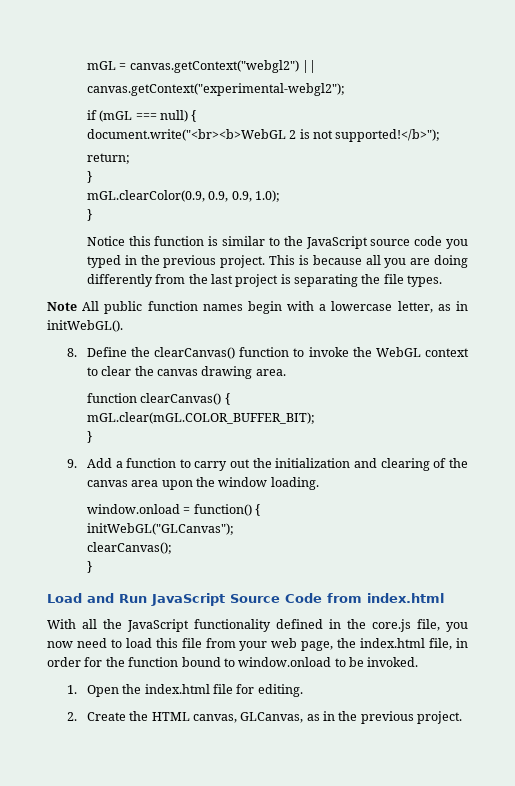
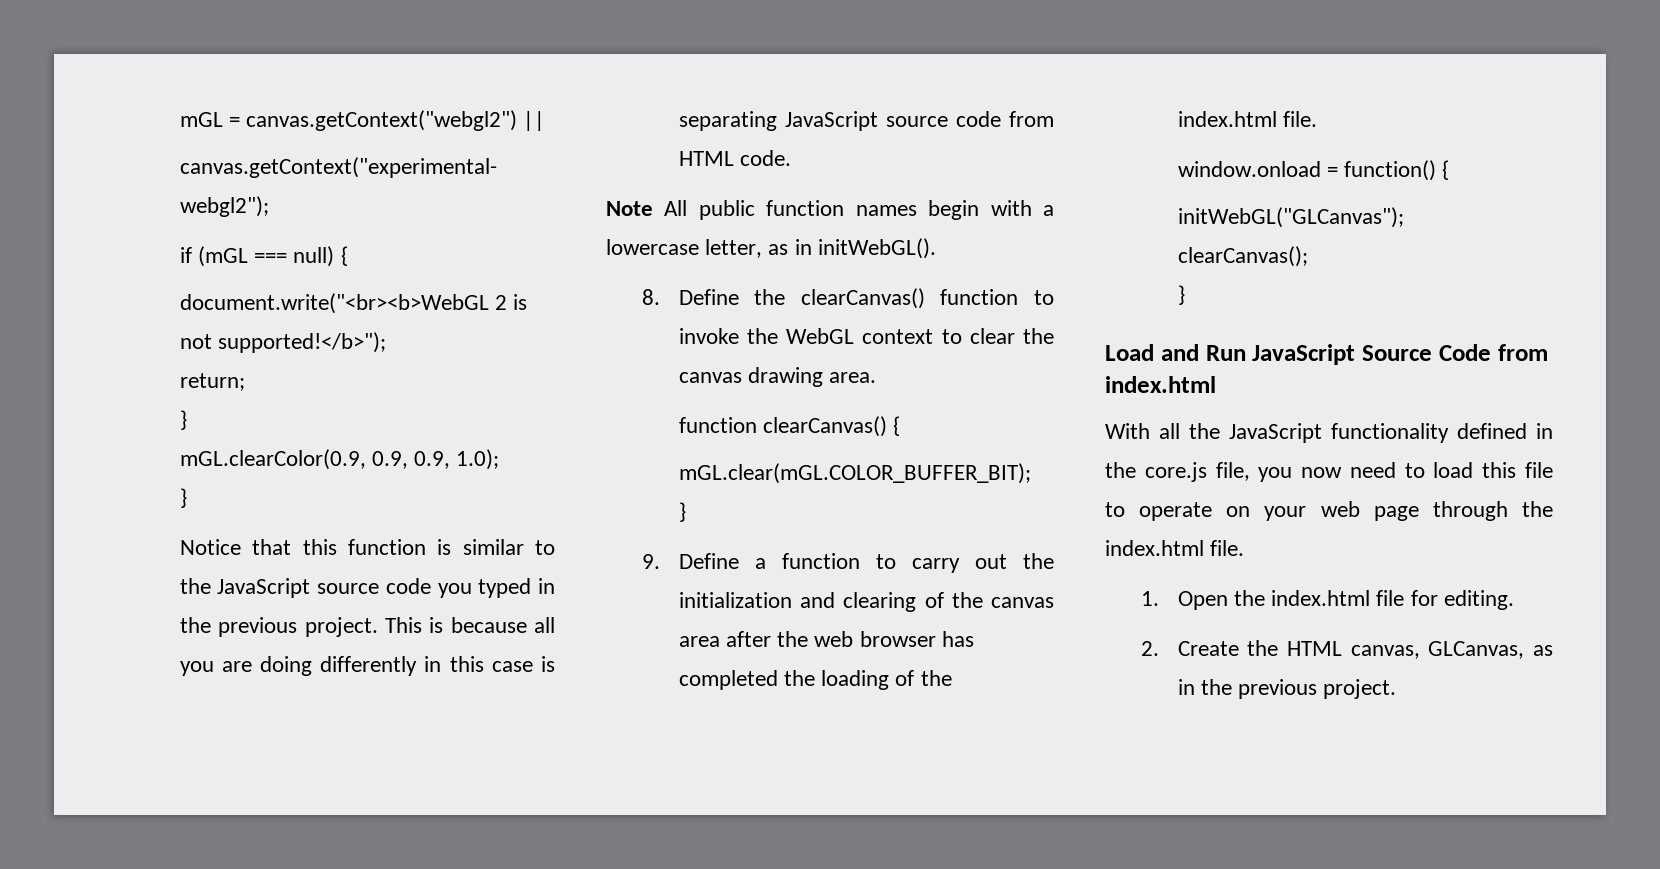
- Notice this function is similar to the JavaScript source code you typed in the previous project.
+ Notice that this function is similar to the JavaScript source code you typed in the previous project.
- This is because all you are doing differently from the last project is separating the file types.
+ This is because all you are doing differently in this case is separating JavaScript source code from HTML code.
- 9. Add a function to carry out the initialization and clearing of the canvas area upon the window loading.
+ 9. Define a function to carry out the initialization and clearing of the canvas area after the web browser has completed the loading of the index.html file.
- With all the JavaScript functionality defined in the core.js file, you now need to load this file from your web page, the index.html file, in order for the function bound to window.onload to be invoked.
+ With all the JavaScript functionality defined in the core.js file, you now need to load this file to operate on your web page through the index.html file.

